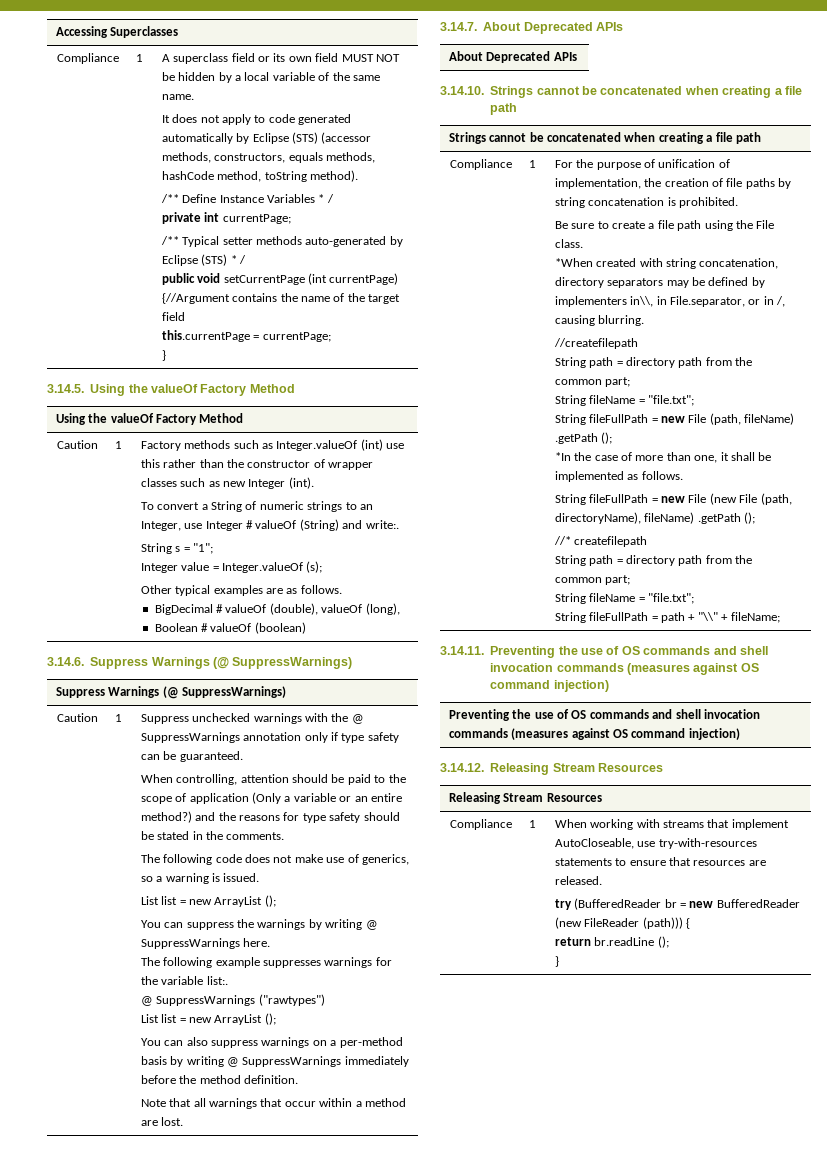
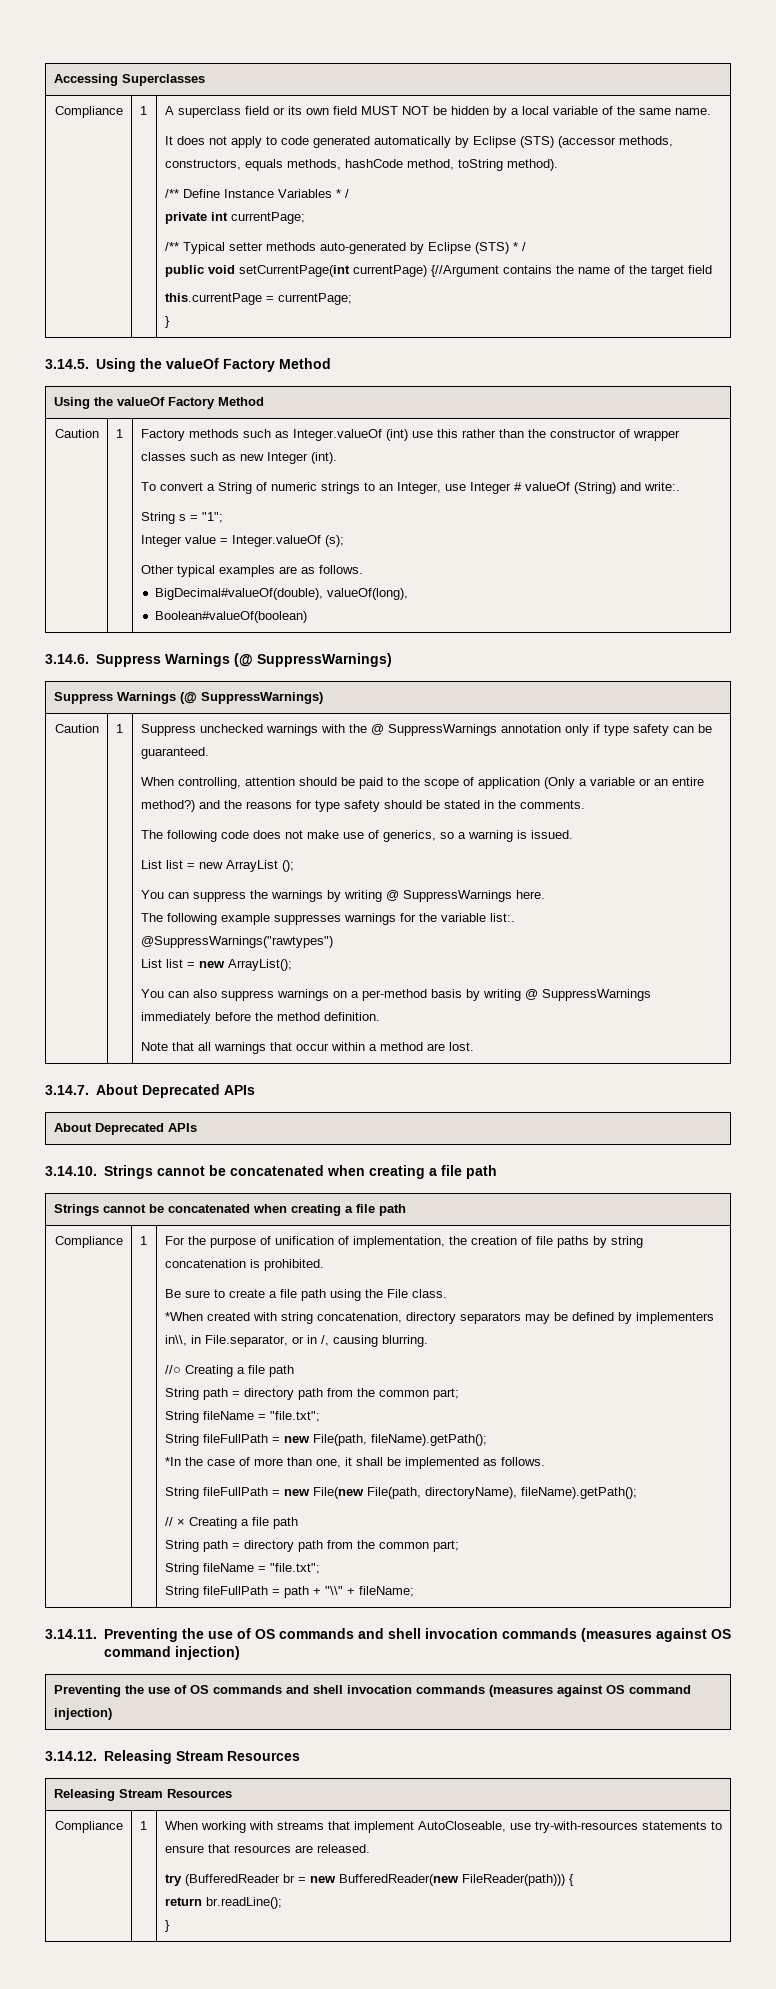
- public void setCurrentPage (int currentPage) {//Argument contains the name of the target field
+ public void setCurrentPage(int currentPage) {//Argument contains the name of the target field
- BigDecimal # valueOf (double), valueOf (long),
- Boolean # valueOf (boolean)
+ BigDecimal#valueOf(double), valueOf(long),
+ Boolean#valueOf(boolean)
- @ SuppressWarnings ("rawtypes")
- List list = new ArrayList ();
+ @SuppressWarnings("rawtypes")
+ List list = new ArrayList();
- //createfilepath
+ //○ Creating a file path
- String fileFullPath = new File (path, fileName) .getPath ();
+ String fileFullPath = new File(path, fileName).getPath();
- String fileFullPath = new File (new File (path, directoryName), fileName) .getPath ();
- //* createfilepath
+ String fileFullPath = new File(new File(path, directoryName), fileName).getPath();
+ // × Creating a file path
  Compliance | 1 | When working with streams that implement AutoCloseable, use try-with-resources statements to ensure that resources are released.
- try (BufferedReader br = new BufferedReader (new FileReader (path))) {
- return br.readLine ();
+ try (BufferedReader br = new BufferedReader(new FileReader(path))) {
+ return br.readLine();

